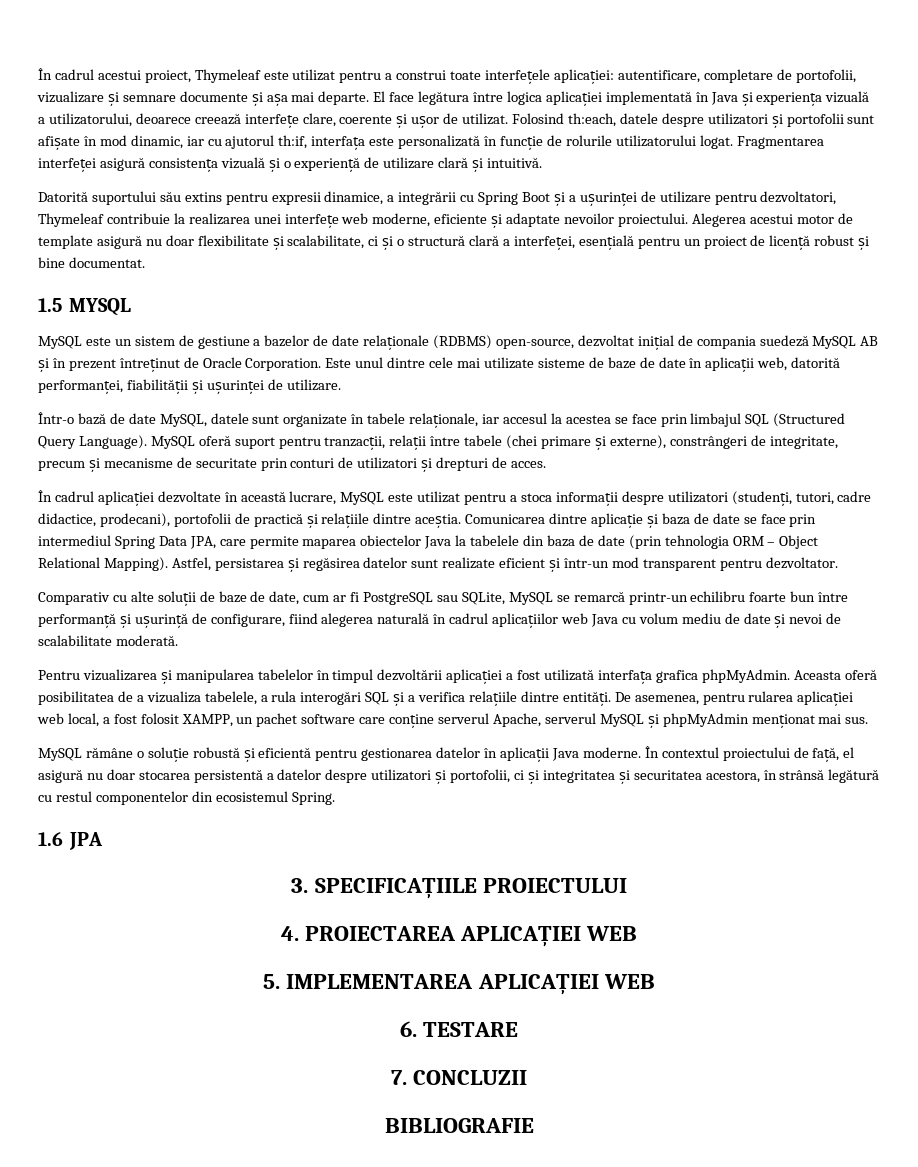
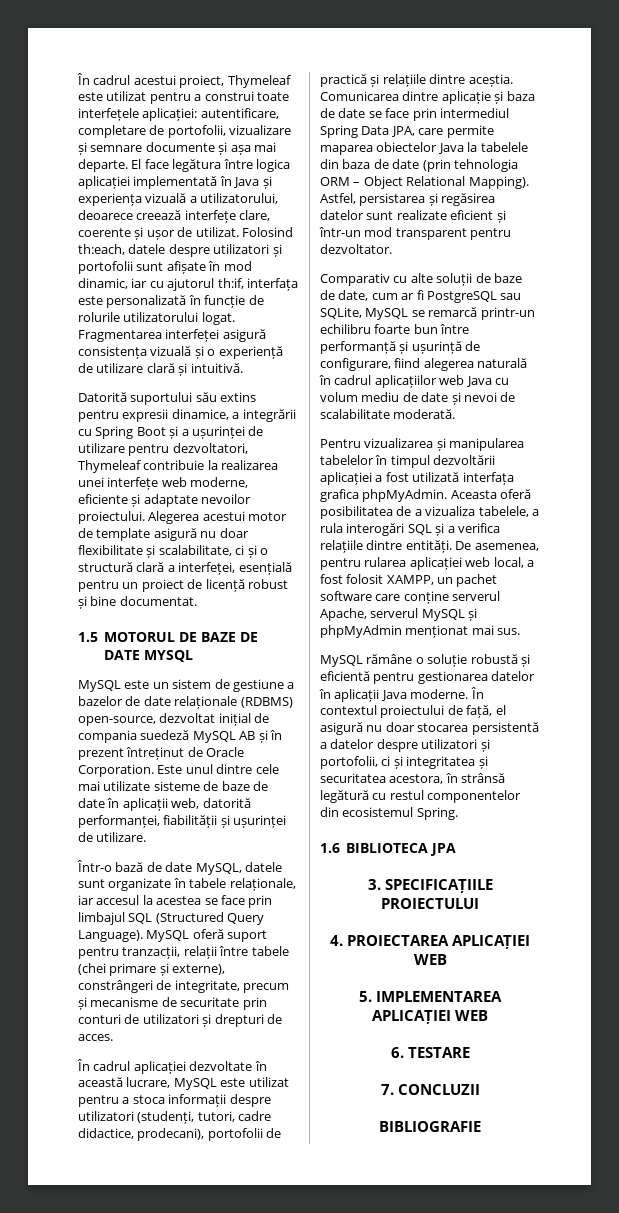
- 1.5 MYSQL
+ 1.5 MOTORUL DE BAZE DE DATE MYSQL
- 1.6 JPA
+ 1.6 BIBLIOTECA JPA

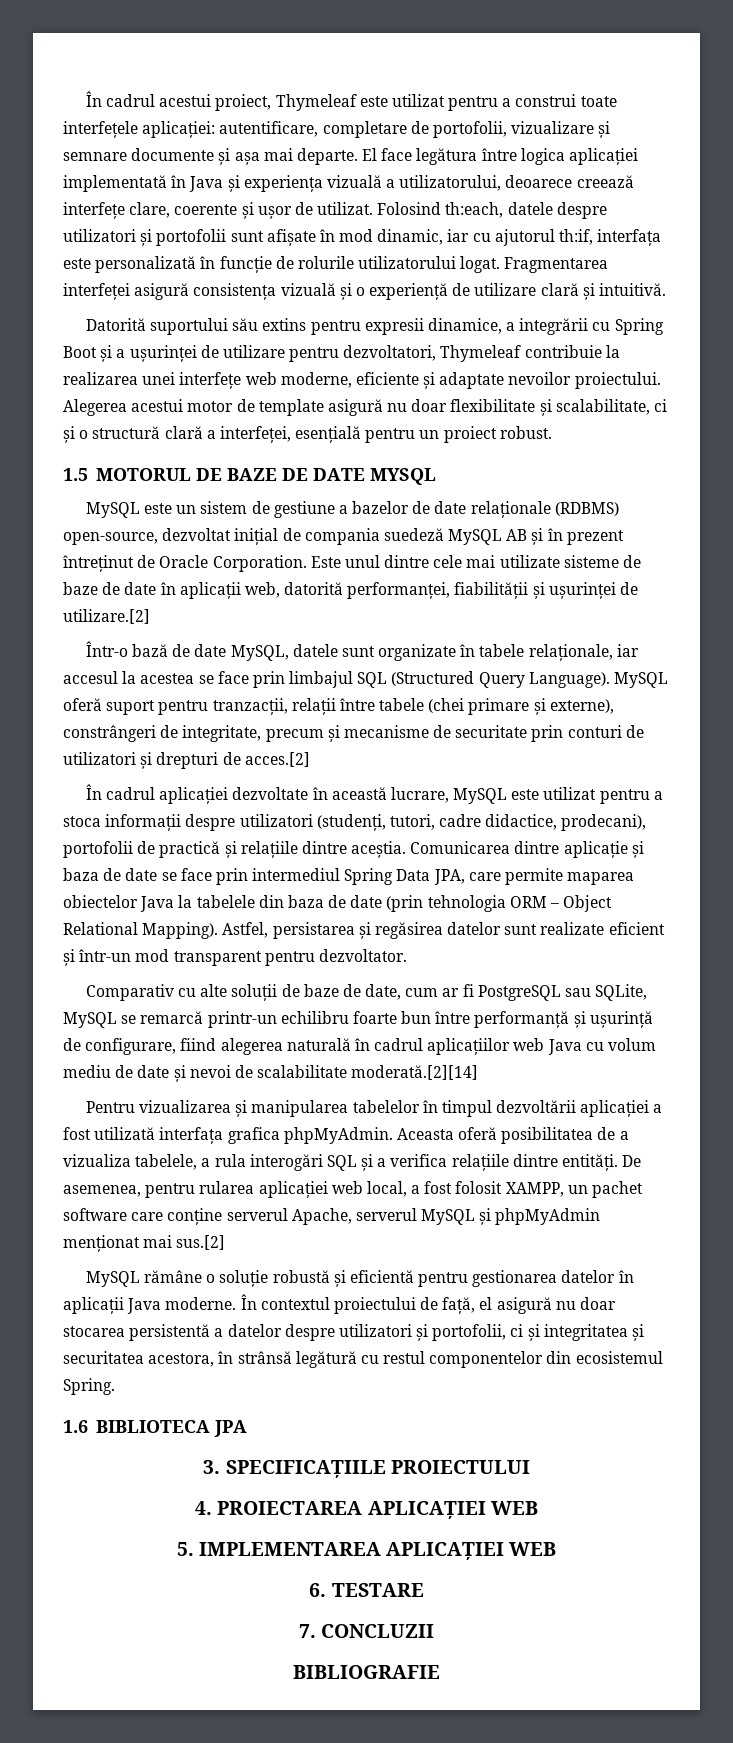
- Alegerea acestui motor de template asigură nu doar flexibilitate și scalabilitate, ci și o structură clară a interfeței, esențială pentru un proiect de licență robust și bine documentat.
+ Alegerea acestui motor de template asigură nu doar flexibilitate și scalabilitate, ci și o structură clară a interfeței, esențială pentru un proiect robust.
- Este unul dintre cele mai utilizate sisteme de baze de date în aplicații web, datorită performanței, fiabilității și ușurinței de utilizare.
+ Este unul dintre cele mai utilizate sisteme de baze de date în aplicații web, datorită performanței, fiabilității și ușurinței de utilizare.[2]
- MySQL oferă suport pentru tranzacții, relații între tabele (chei primare și externe), constrângeri de integritate, precum și mecanisme de securitate prin conturi de utilizatori și drepturi de acces.
+ MySQL oferă suport pentru tranzacții, relații între tabele (chei primare și externe), constrângeri de integritate, precum și mecanisme de securitate prin conturi de utilizatori și drepturi de acces.[2]
- Comparativ cu alte soluții de baze de date, cum ar fi PostgreSQL sau SQLite, MySQL se remarcă printr-un echilibru foarte bun între performanță și ușurință de configurare, fiind alegerea naturală în cadrul aplicațiilor web Java cu volum mediu de date și nevoi de scalabilitate moderată.
+ Comparativ cu alte soluții de baze de date, cum ar fi PostgreSQL sau SQLite, MySQL se remarcă printr-un echilibru foarte bun între performanță și ușurință de configurare, fiind alegerea naturală în cadrul aplicațiilor web Java cu volum mediu de date și nevoi de scalabilitate moderată.[2][14]
- De asemenea, pentru rularea aplicației web local, a fost folosit XAMPP, un pachet software care conține serverul Apache, serverul MySQL și phpMyAdmin menționat mai sus.
+ De asemenea, pentru rularea aplicației web local, a fost folosit XAMPP, un pachet software care conține serverul Apache, serverul MySQL și phpMyAdmin menționat mai sus.[2]

